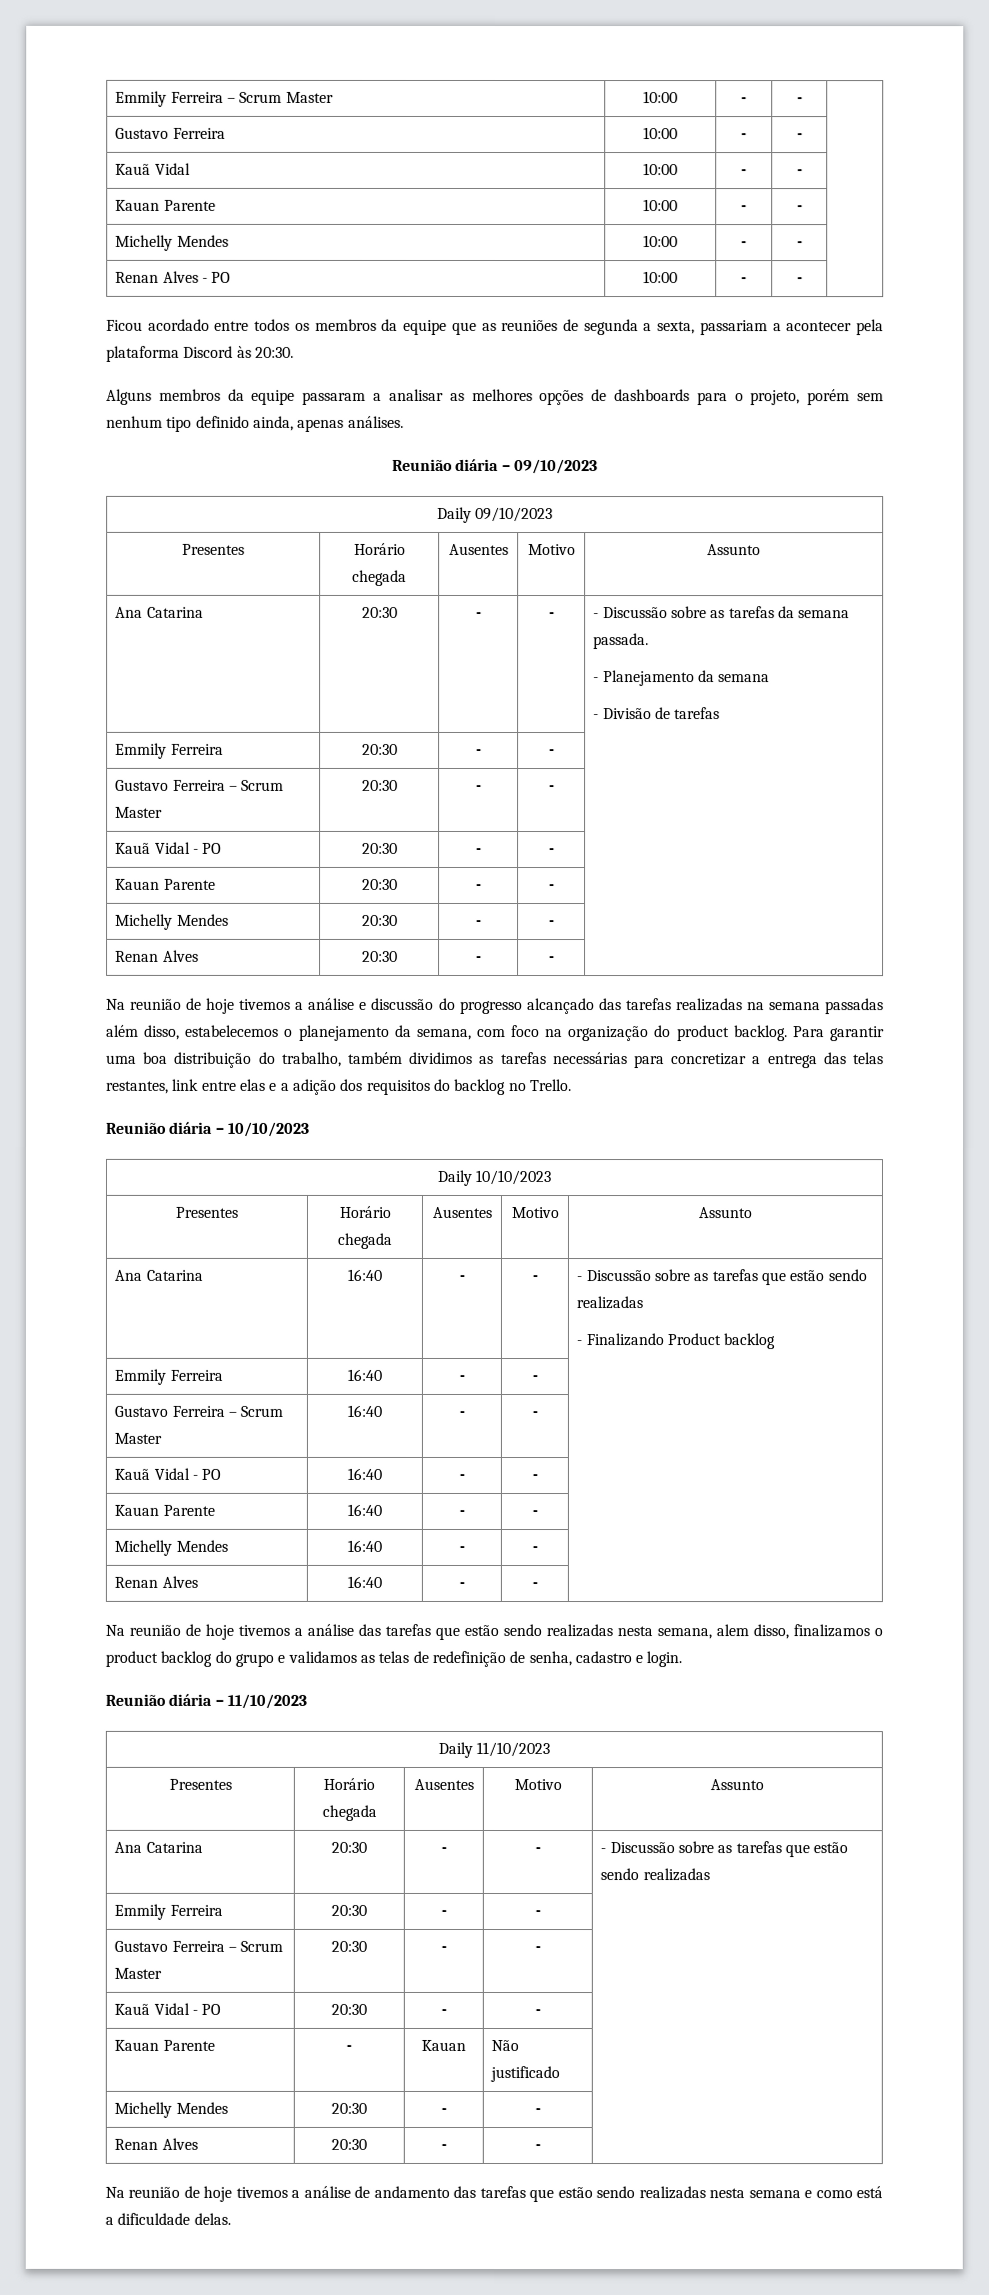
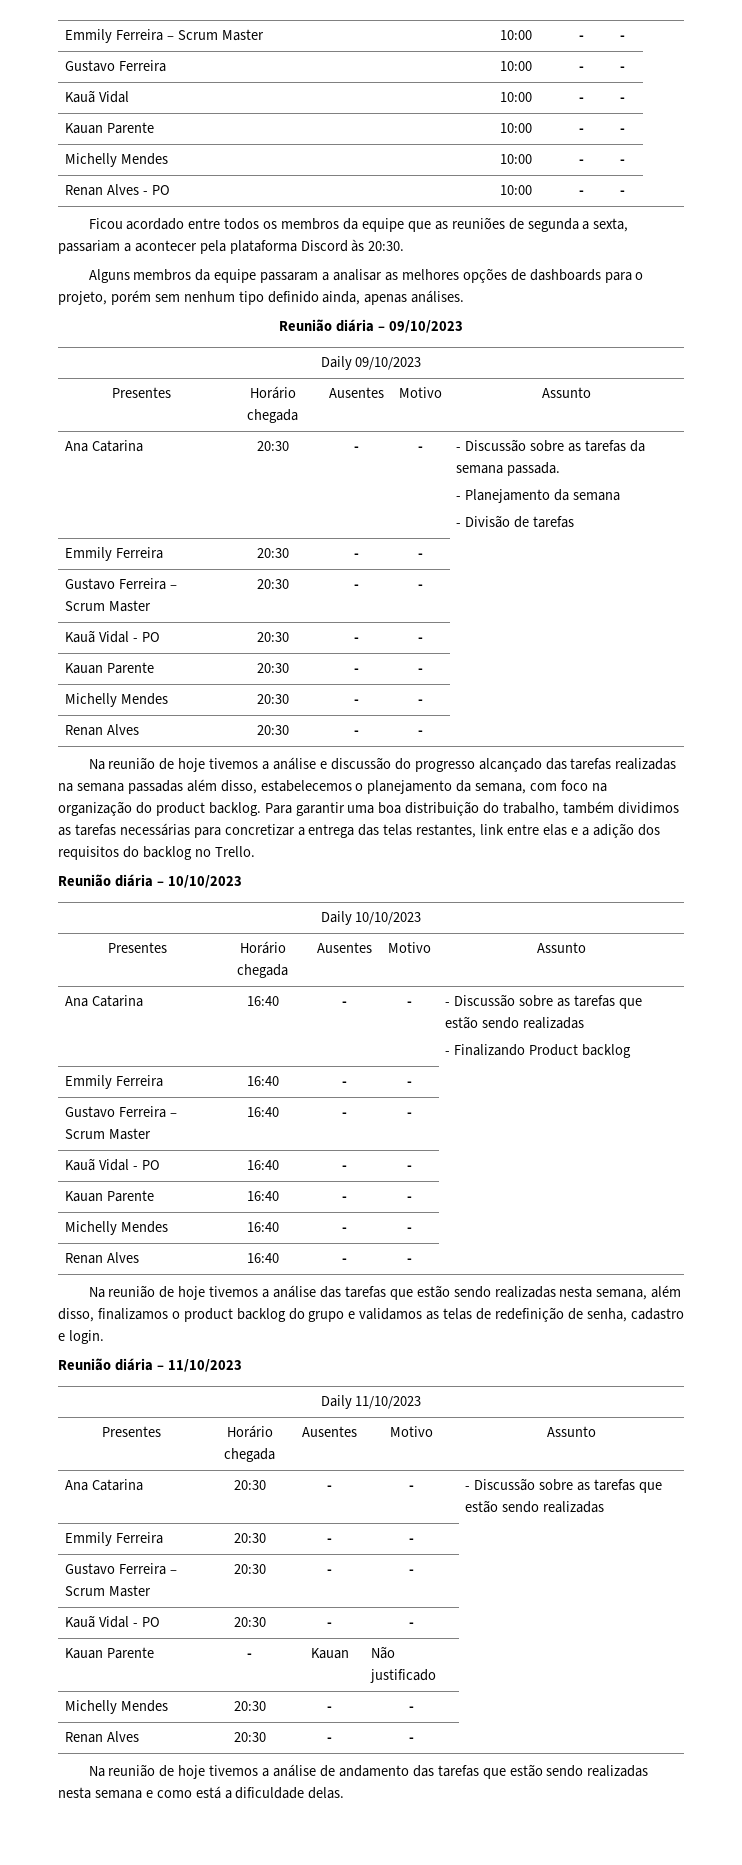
- Na reunião de hoje tivemos a análise das tarefas que estão sendo realizadas nesta semana, alem disso, finalizamos o product backlog do grupo e validamos as telas de redefinição de senha, cadastro e login.
+ Na reunião de hoje tivemos a análise das tarefas que estão sendo realizadas nesta semana, além disso, finalizamos o product backlog do grupo e validamos as telas de redefinição de senha, cadastro e login.

